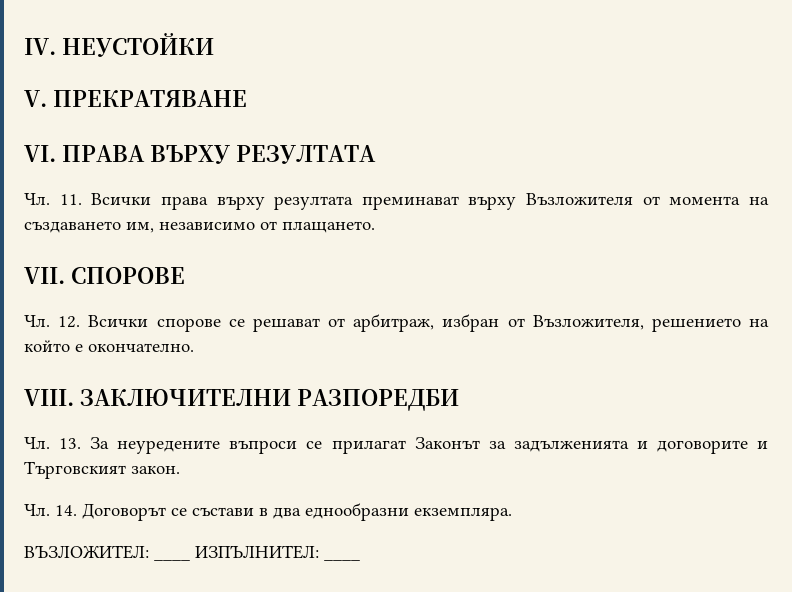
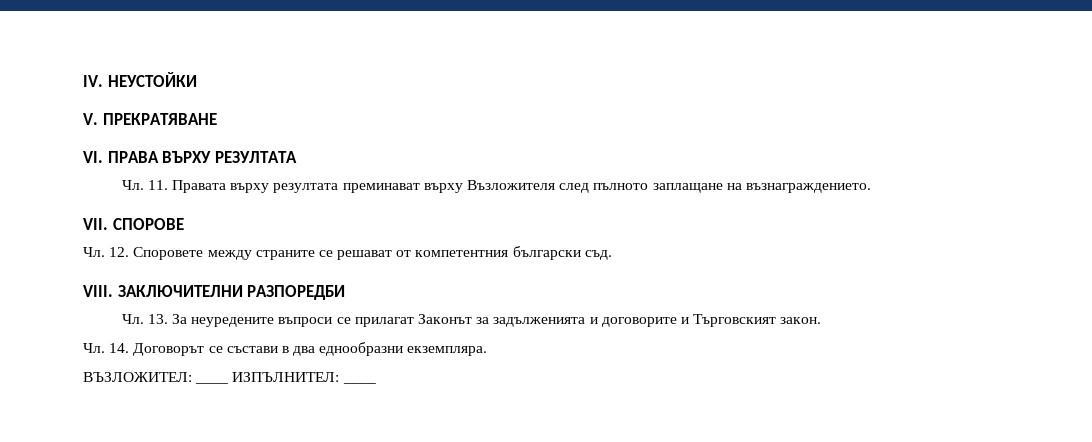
- Чл. 11. Всички права върху резултата преминават върху Възложителя от момента на създаването им, независимо от плащането.
+ Чл. 11. Правата върху резултата преминават върху Възложителя след пълното заплащане на възнаграждението.
  VII. СПОРОВЕ
- Чл. 12. Всички спорове се решават от арбитраж, избран от Възложителя, решението на който е окончателно.
+ Чл. 12. Споровете между страните се решават от компетентния български съд.

